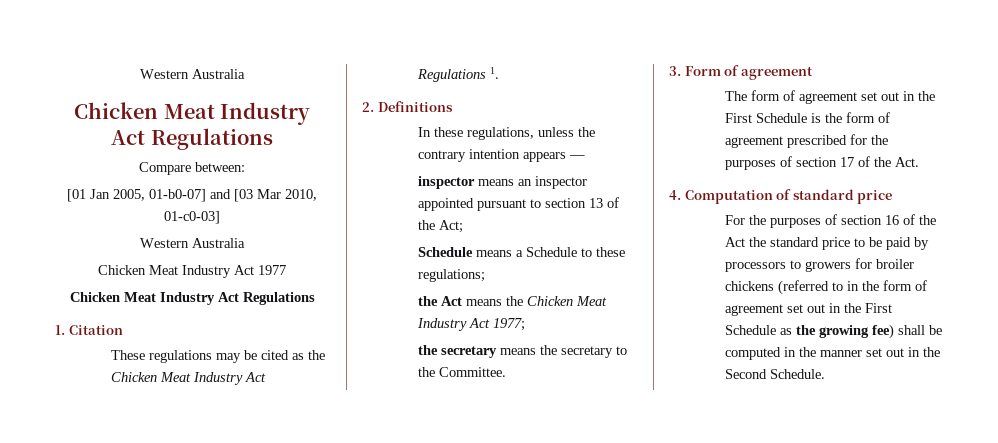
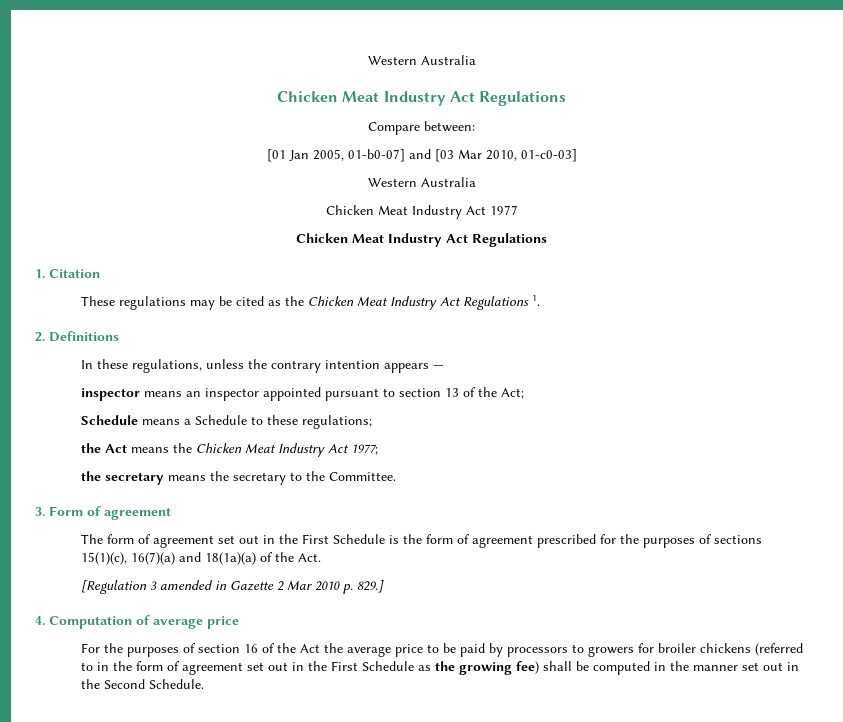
- The form of agreement set out in the First Schedule is the form of agreement prescribed for the purposes of section 17 of the Act.
+ The form of agreement set out in the First Schedule is the form of agreement prescribed for the purposes of sections 15(1)(c), 16(7)(a) and 18(1a)(a) of the Act.
+ [Regulation 3 amended in Gazette 2 Mar 2010 p. 829.]
- 4. Computation of standard price
+ 4. Computation of average price
- For the purposes of section 16 of the Act the standard price to be paid by processors to growers for broiler chickens (referred to in the form of agreement set out in the First Schedule as the growing fee) shall be computed in the manner set out in the Second Schedule.
+ For the purposes of section 16 of the Act the average price to be paid by processors to growers for broiler chickens (referred to in the form of agreement set out in the First Schedule as the growing fee) shall be computed in the manner set out in the Second Schedule.

